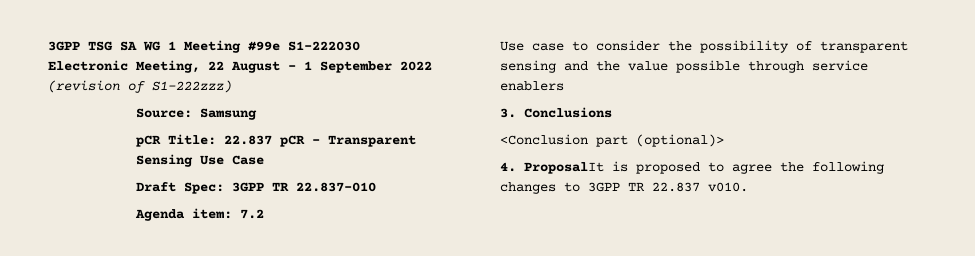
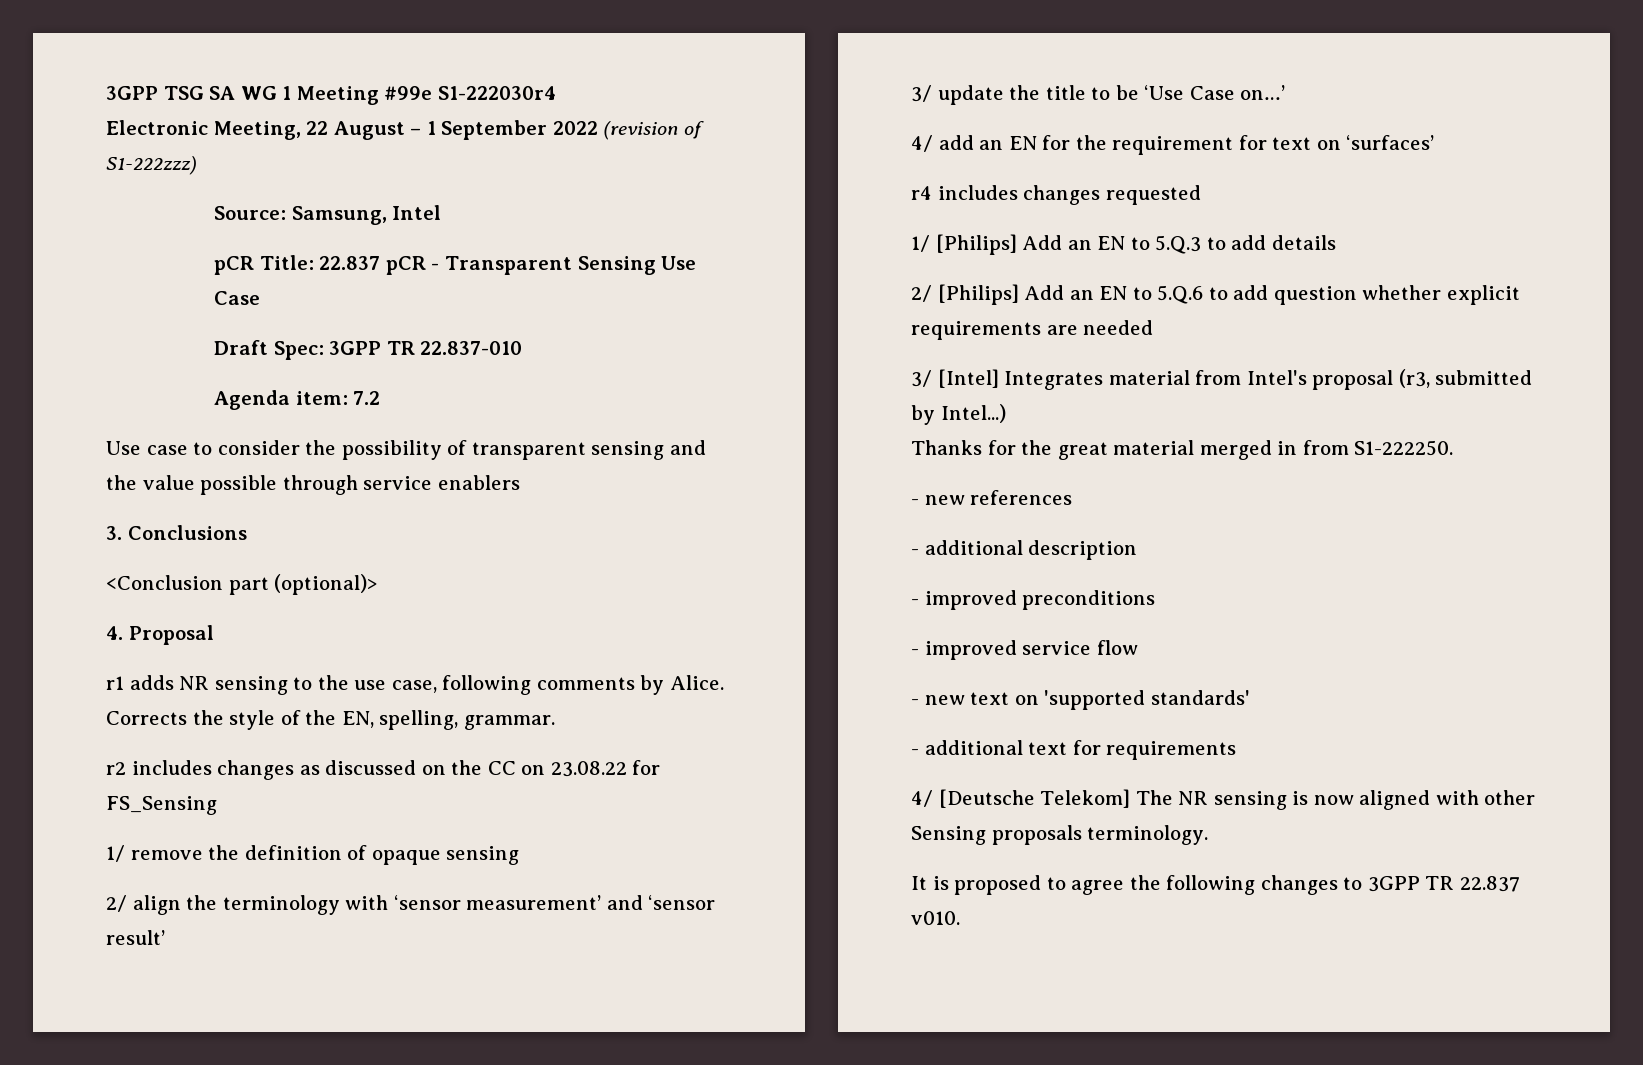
- 3GPP TSG SA WG 1 Meeting #99e S1-222030
+ 3GPP TSG SA WG 1 Meeting #99e S1-222030r4
- Source: Samsung
+ Source: Samsung, Intel
- 4. ProposalIt is proposed to agree the following changes to 3GPP TR 22.837 v010.
+ 4. Proposal
+ r1 adds NR sensing to the use case, following comments by Alice. Corrects the style of the EN, spelling, grammar.
+ r2 includes changes as discussed on the CC on 23.08.22 for FS_Sensing
+ 1/ remove the definition of opaque sensing
+ 2/ align the terminology with ‘sensor measurement’ and ‘sensor result’
+ 3/ update the title to be ‘Use Case on…’
+ 4/ add an EN for the requirement for text on ‘surfaces’
+ r4 includes changes requested
+ 1/ [Philips] Add an EN to 5.Q.3 to add details
+ 2/ [Philips] Add an EN to 5.Q.6 to add question whether explicit requirements are needed
+ 3/ [Intel] Integrates material from Intel's proposal (r3, submitted by Intel...)
+ Thanks for the great material merged in from S1-222250.
+ - new references
+ - additional description
+ - improved preconditions
+ - improved service flow
+ - new text on 'supported standards'
+ - additional text for requirements
+ 4/ [Deutsche Telekom] The NR sensing is now aligned with other Sensing proposals terminology.
+ It is proposed to agree the following changes to 3GPP TR 22.837 v010.

